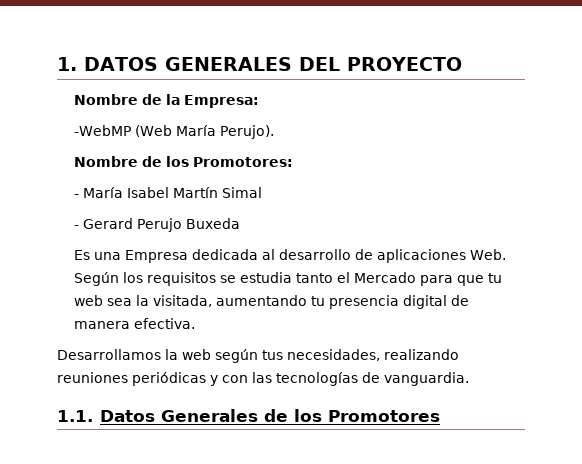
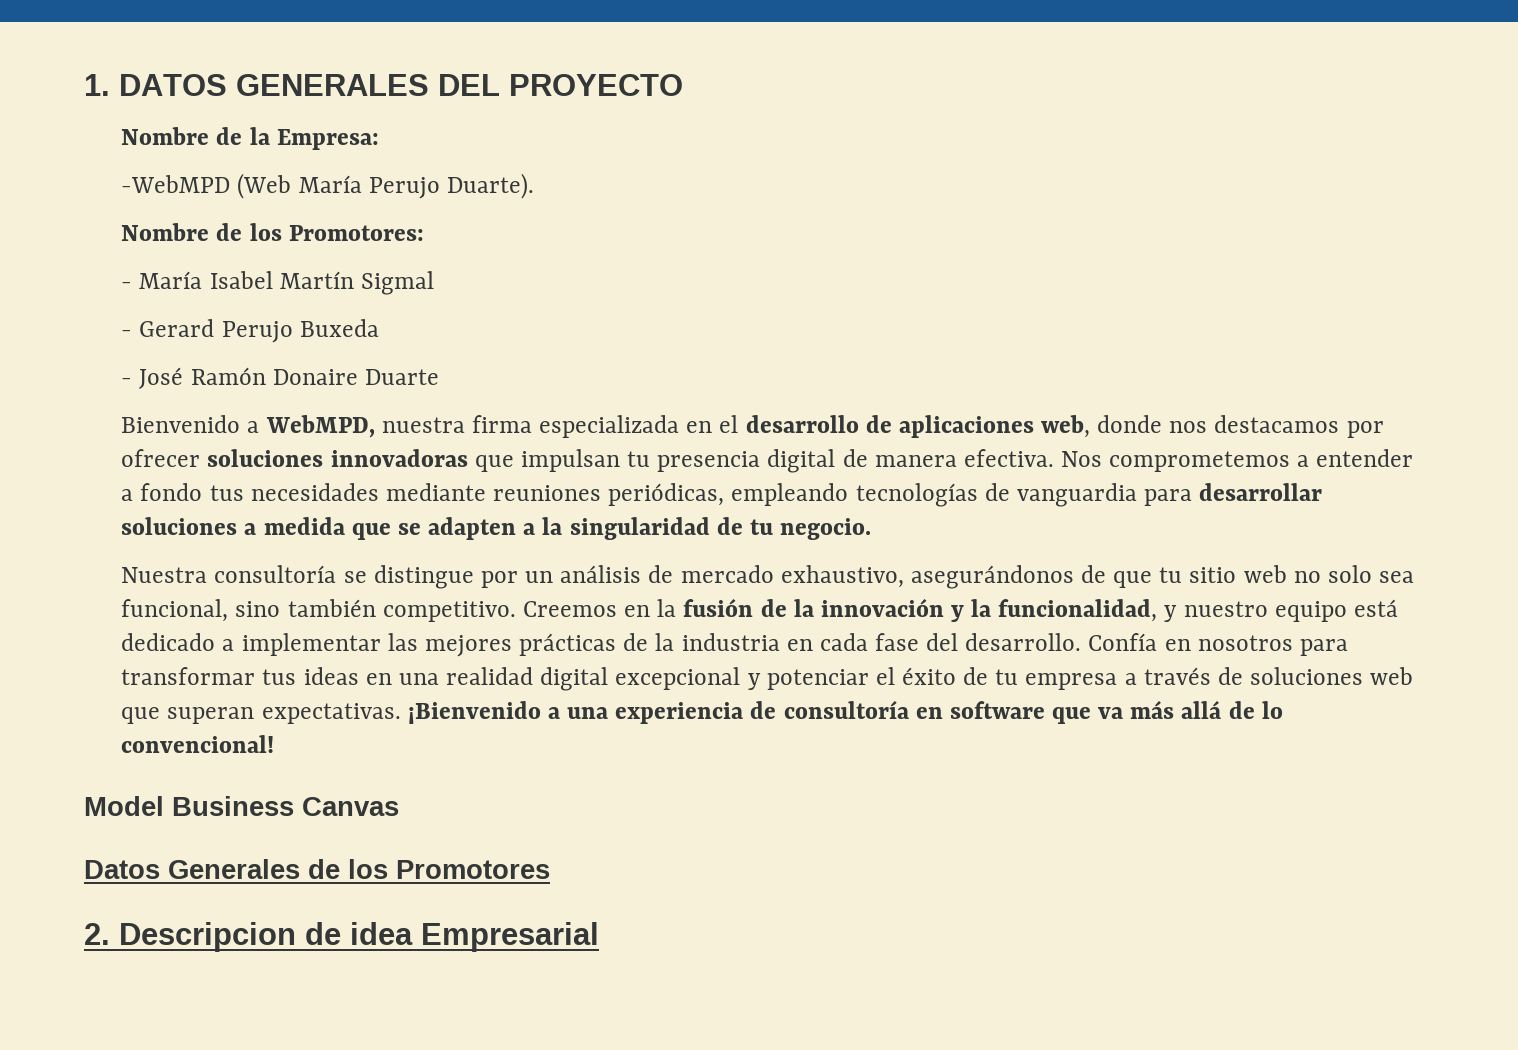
- -WebMP (Web María Perujo).
+ -WebMPD (Web María Perujo Duarte).
- - María Isabel Martín Simal
+ - María Isabel Martín Sigmal
- Es una Empresa dedicada al desarrollo de aplicaciones Web. Según los requisitos se estudia tanto el Mercado para que tu web sea la visitada, aumentando tu presencia digital de manera efectiva.
- Desarrollamos la web según tus necesidades, realizando reuniones periódicas y con las tecnologías de vanguardia.
- 1.1. Datos Generales de los Promotores
+ - José Ramón Donaire Duarte
+ Bienvenido a WebMPD, nuestra firma especializada en el desarrollo de aplicaciones web, donde nos destacamos por ofrecer soluciones innovadoras que impulsan tu presencia digital de manera efectiva. Nos comprometemos a entender a fondo tus necesidades mediante reuniones periódicas, empleando tecnologías de vanguardia para desarrollar soluciones a medida que se adapten a la singularidad de tu negocio.
+ Nuestra consultoría se distingue por un análisis de mercado exhaustivo, asegurándonos de que tu sitio web no solo sea funcional, sino también competitivo. Creemos en la fusión de la innovación y la funcionalidad, y nuestro equipo está dedicado a implementar las mejores prácticas de la industria en cada fase del desarrollo. Confía en nosotros para transformar tus ideas en una realidad digital excepcional y potenciar el éxito de tu empresa a través de soluciones web que superan expectativas. ¡Bienvenido a una experiencia de consultoría en software que va más allá de lo convencional!
+ Model Business Canvas
+ Datos Generales de los Promotores
+ 2. Descripcion de idea Empresarial

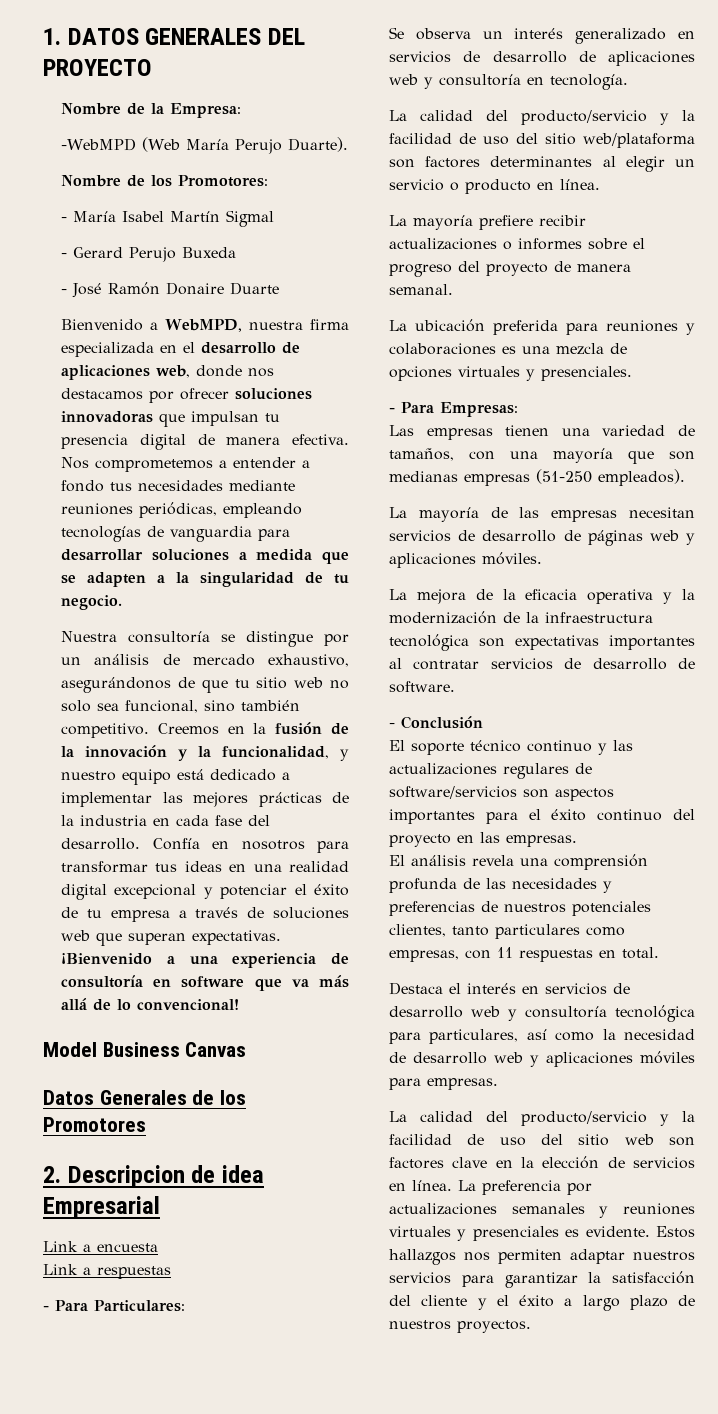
+ Link a encuesta
+ Link a respuestas
+ - Para Particulares:
+ Se observa un interés generalizado en servicios de desarrollo de aplicaciones web y consultoría en tecnología.
+ La calidad del producto/servicio y la facilidad de uso del sitio web/plataforma son factores determinantes al elegir un servicio o producto en línea.
+ La mayoría prefiere recibir actualizaciones o informes sobre el progreso del proyecto de manera semanal.
+ La ubicación preferida para reuniones y colaboraciones es una mezcla de opciones virtuales y presenciales.
+ - Para Empresas:
+ Las empresas tienen una variedad de tamaños, con una mayoría que son medianas empresas (51-250 empleados).
+ La mayoría de las empresas necesitan servicios de desarrollo de páginas web y aplicaciones móviles.
+ La mejora de la eficacia operativa y la modernización de la infraestructura tecnológica son expectativas importantes al contratar servicios de desarrollo de software.
+ - Conclusión
+ El soporte técnico continuo y las actualizaciones regulares de software/servicios son aspectos importantes para el éxito continuo del proyecto en las empresas.
+ El análisis revela una comprensión profunda de las necesidades y preferencias de nuestros potenciales clientes, tanto particulares como empresas, con 11 respuestas en total.
+ Destaca el interés en servicios de desarrollo web y consultoría tecnológica para particulares, así como la necesidad de desarrollo web y aplicaciones móviles para empresas.
+ La calidad del producto/servicio y la facilidad de uso del sitio web son factores clave en la elección de servicios en línea. La preferencia por actualizaciones semanales y reuniones virtuales y presenciales es evidente. Estos hallazgos nos permiten adaptar nuestros servicios para garantizar la satisfacción del cliente y el éxito a largo plazo de nuestros proyectos.

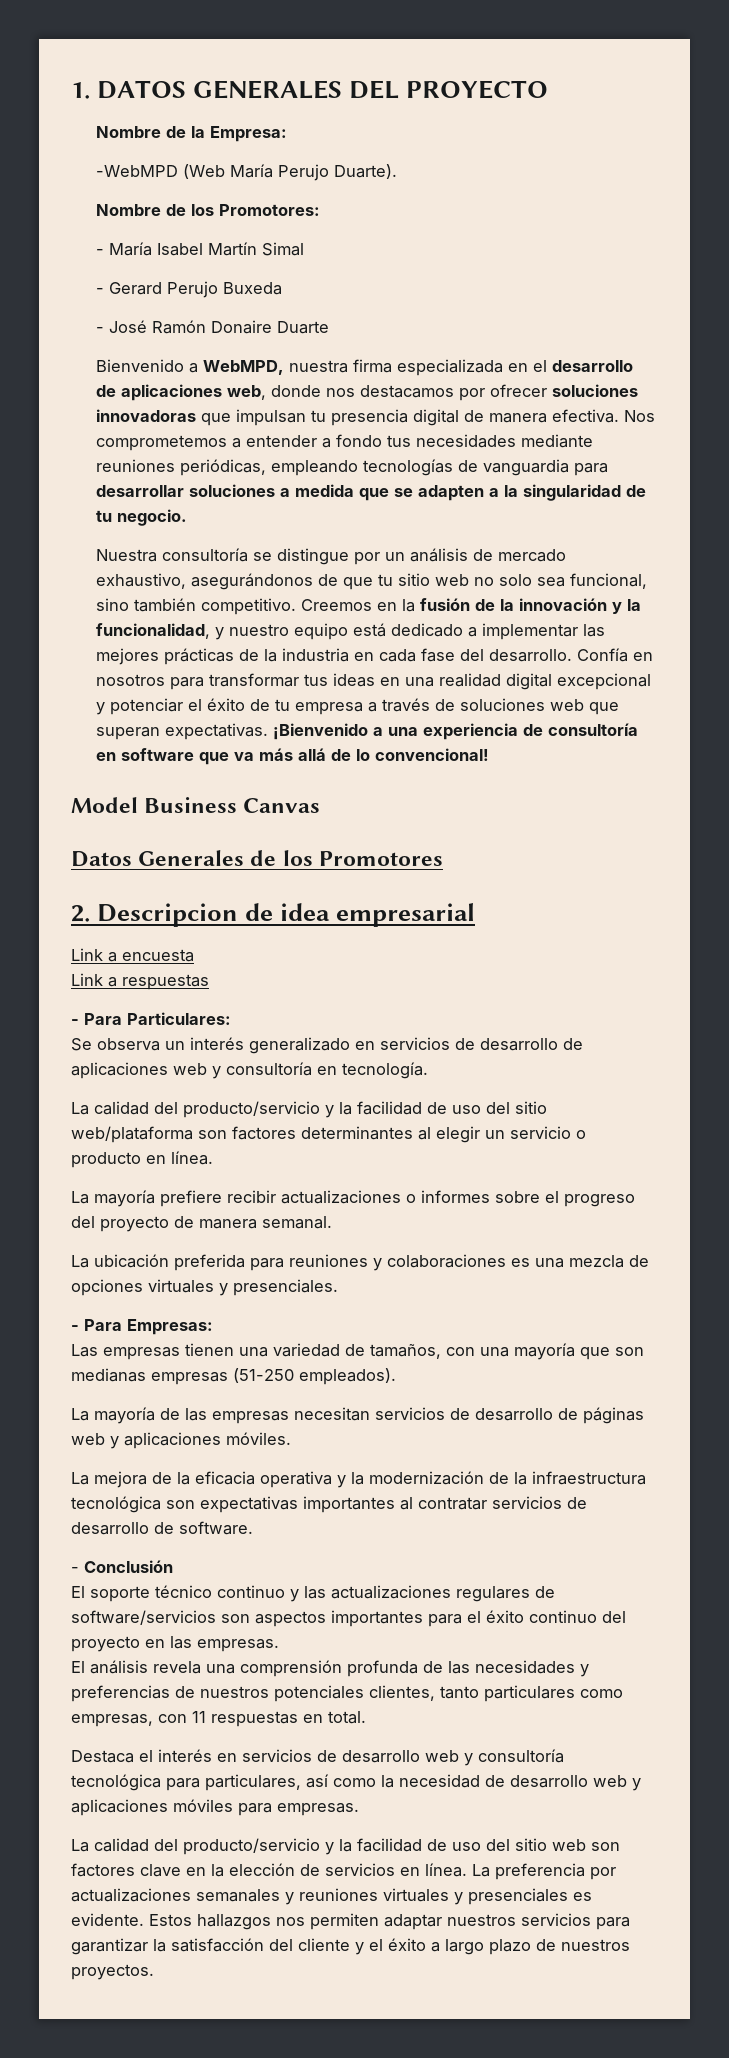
- - María Isabel Martín Sigmal
+ - María Isabel Martín Simal
- 2. Descripcion de idea Empresarial
+ 2. Descripcion de idea empresarial

